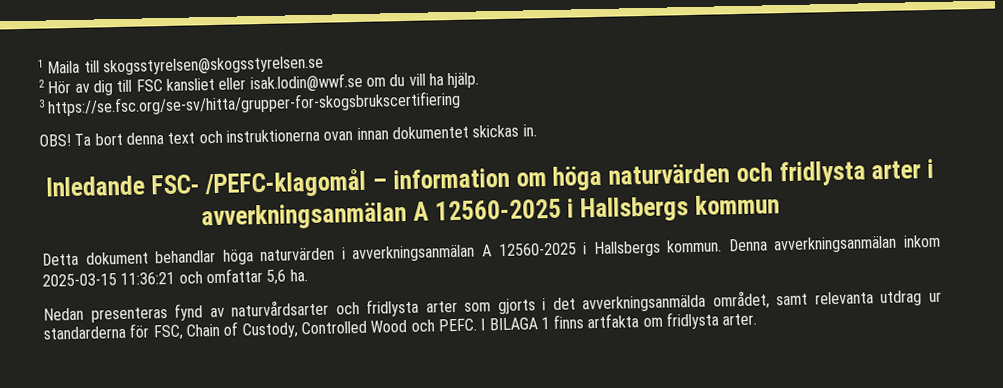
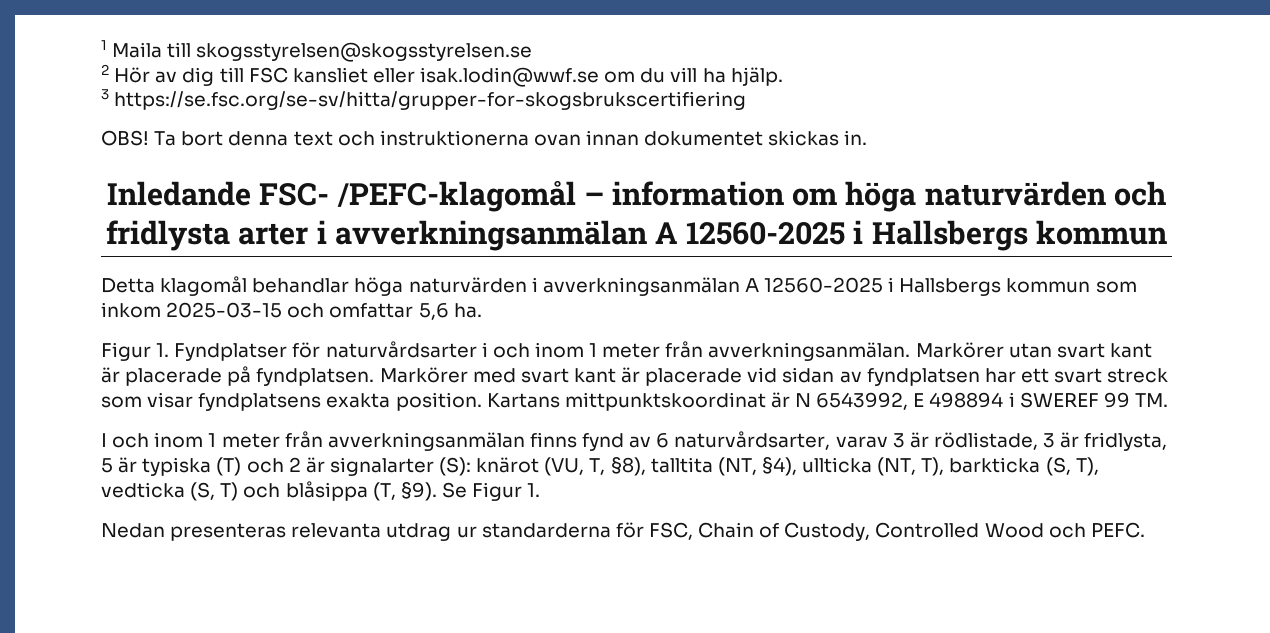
- Detta dokument behandlar höga naturvärden i avverkningsanmälan A 12560-2025 i Hallsbergs kommun. Denna avverkningsanmälan inkom 2025-03-15 11:36:21 och omfattar 5,6 ha.
+ Detta klagomål behandlar höga naturvärden i avverkningsanmälan A 12560-2025 i Hallsbergs kommun som inkom 2025-03-15 och omfattar 5,6 ha.
- Nedan presenteras fynd av naturvårdsarter och fridlysta arter som gjorts i det avverkningsanmälda området, samt relevanta utdrag ur standarderna för FSC, Chain of Custody, Controlled Wood och PEFC. I BILAGA 1 finns artfakta om fridlysta arter.
+ Figur 1. Fyndplatser för naturvårdsarter i och inom 1 meter från avverkningsanmälan. Markörer utan svart kant är placerade på fyndplatsen. Markörer med svart kant är placerade vid sidan av fyndplatsen har ett svart streck som visar fyndplatsens exakta position. Kartans mittpunktskoordinat är N 6543992, E 498894 i SWEREF 99 TM.
+ I och inom 1 meter från avverkningsanmälan finns fynd av 6 naturvårdsarter, varav 3 är rödlistade, 3 är fridlysta, 5 är typiska (T) och 2 är signalarter (S): knärot (VU, T, §8), talltita (NT, §4), ullticka (NT, T), barkticka (S, T), vedticka (S, T) och blåsippa (T, §9). Se Figur 1.
+ Nedan presenteras relevanta utdrag ur standarderna för FSC, Chain of Custody, Controlled Wood och PEFC.

